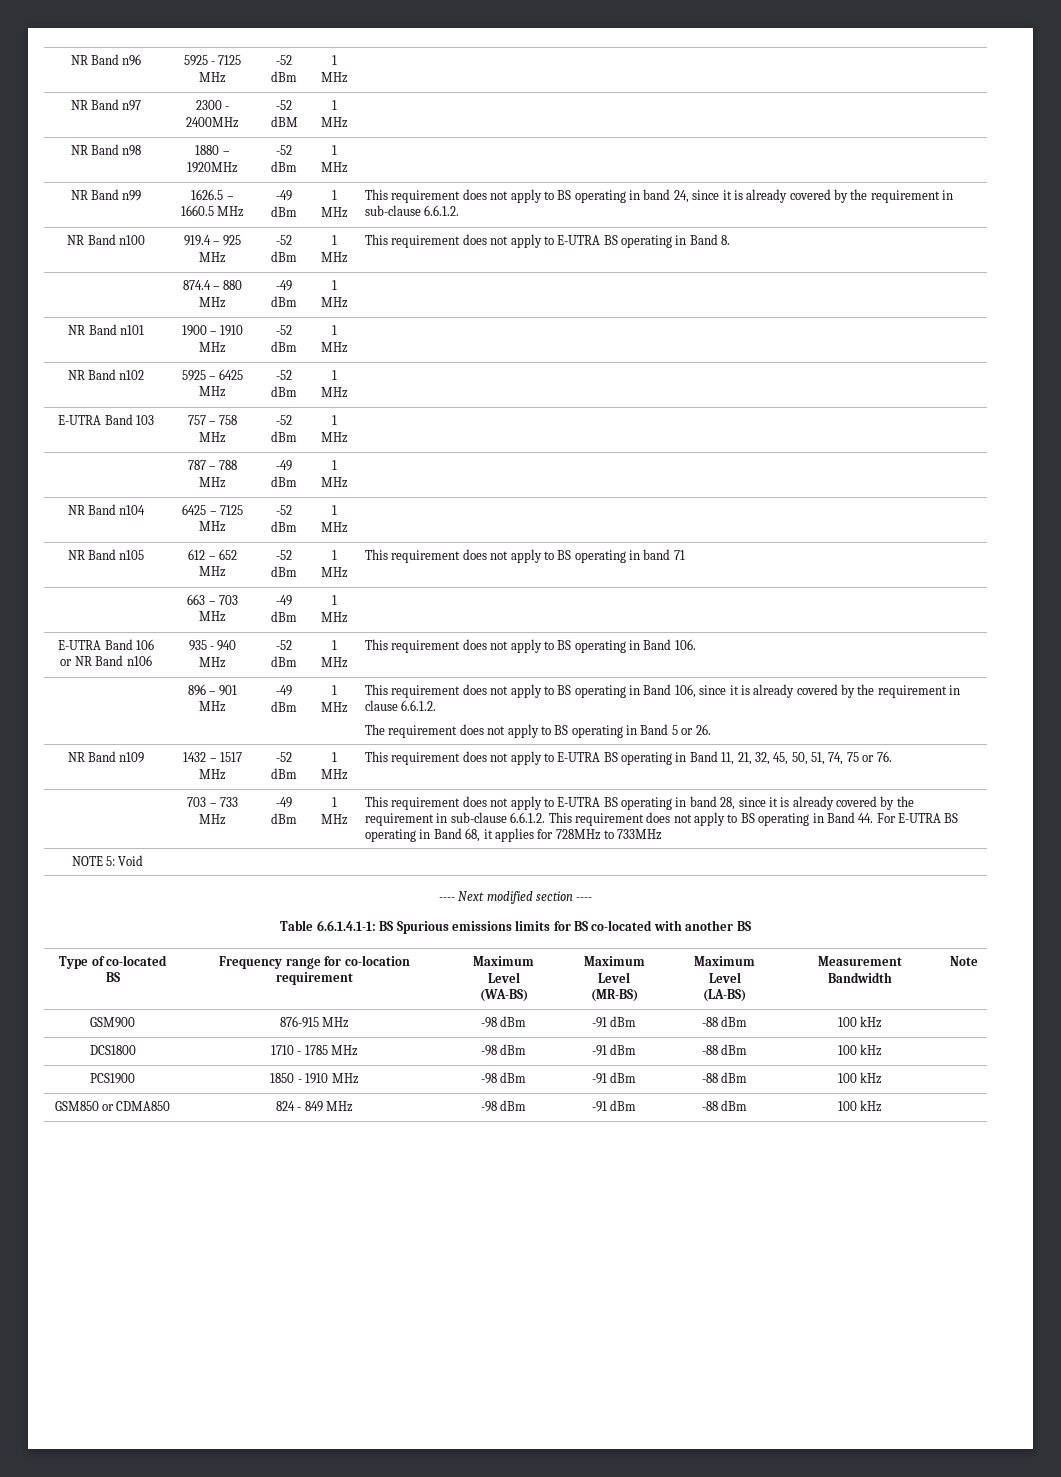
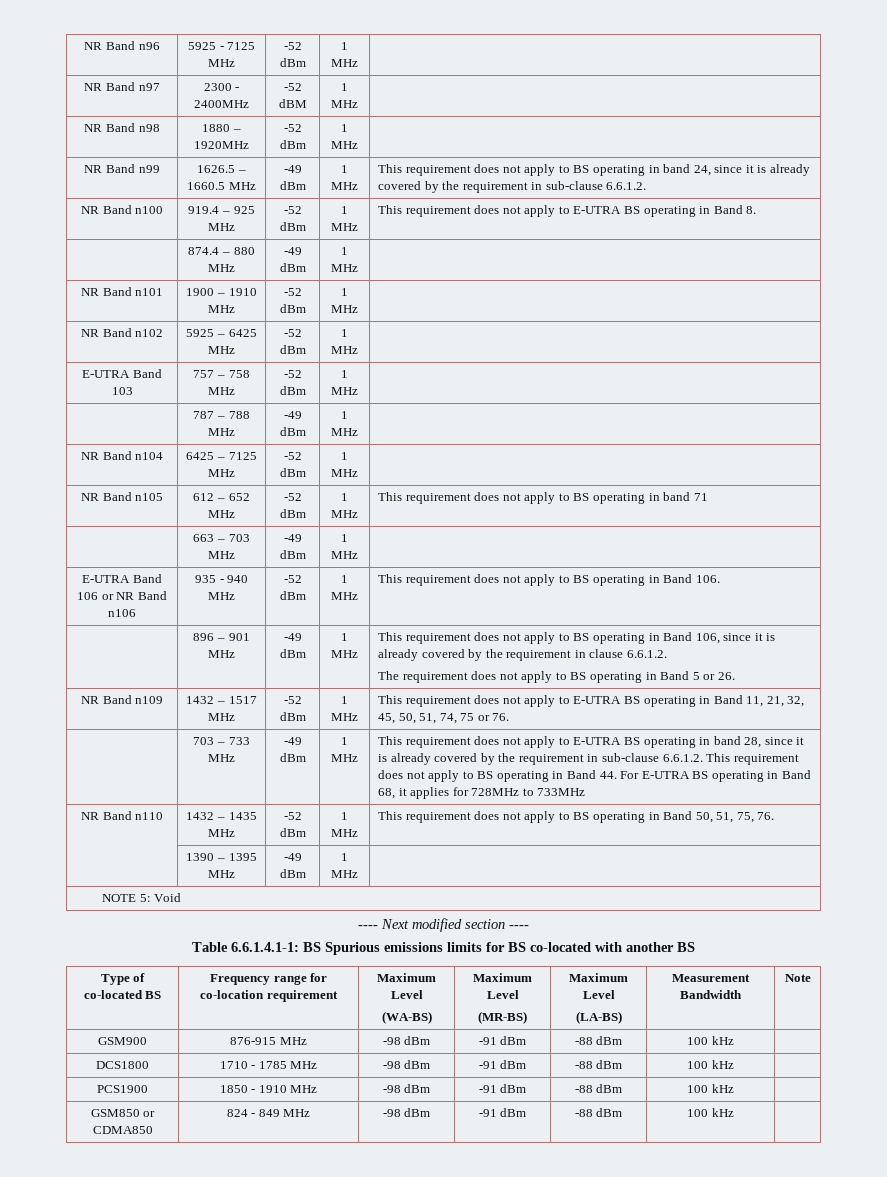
+ NR Band n110 | 1432 – 1435 MHz | -52 dBm | 1 MHz | This requirement does not apply to BS operating in Band 50, 51, 75, 76.
+ | 1390 – 1395 MHz | -49 dBm | 1 MHz |

